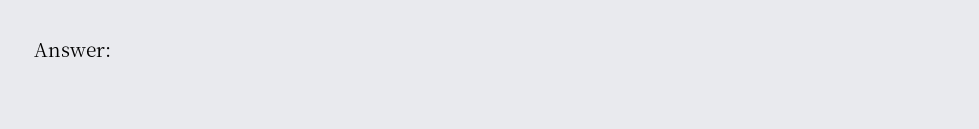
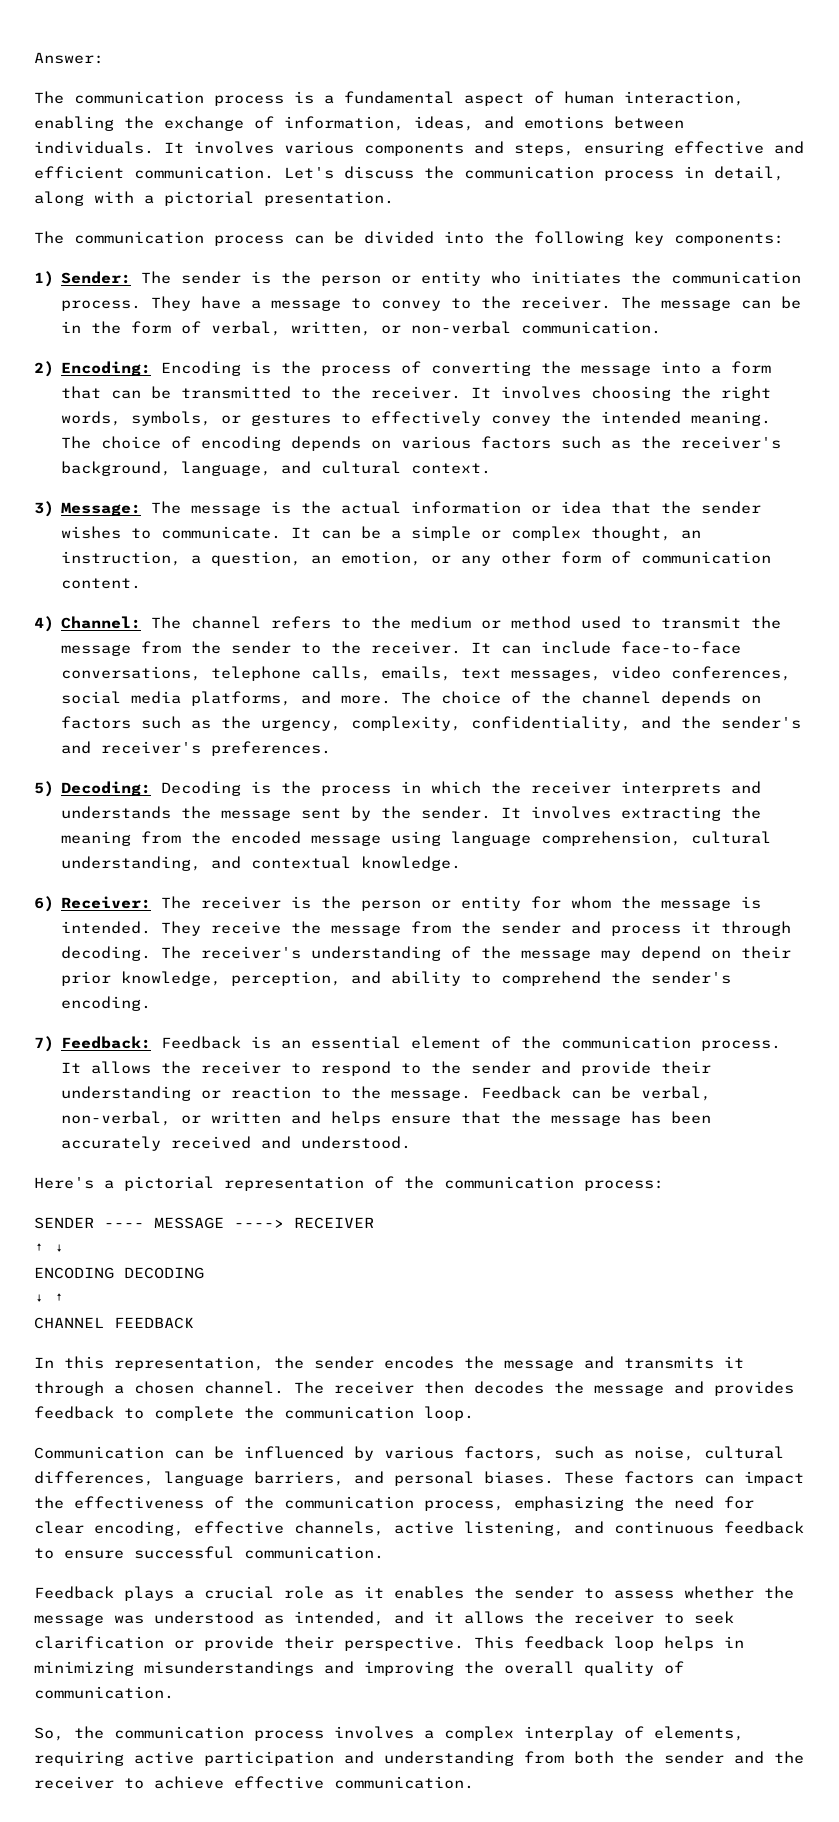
+ The communication process is a fundamental aspect of human interaction, enabling the exchange of information, ideas, and emotions between individuals. It involves various components and steps, ensuring effective and efficient communication. Let's discuss the communication process in detail, along with a pictorial presentation.
+ The communication process can be divided into the following key components:
+ 1) Sender: The sender is the person or entity who initiates the communication process. They have a message to convey to the receiver. The message can be in the form of verbal, written, or non-verbal communication.
+ 2) Encoding: Encoding is the process of converting the message into a form that can be transmitted to the receiver. It involves choosing the right words, symbols, or gestures to effectively convey the intended meaning. The choice of encoding depends on various factors such as the receiver's background, language, and cultural context.
+ 3) Message: The message is the actual information or idea that the sender wishes to communicate. It can be a simple or complex thought, an instruction, a question, an emotion, or any other form of communication content.
+ 4) Channel: The channel refers to the medium or method used to transmit the message from the sender to the receiver. It can include face-to-face conversations, telephone calls, emails, text messages, video conferences, social media platforms, and more. The choice of the channel depends on factors such as the urgency, complexity, confidentiality, and the sender's and receiver's preferences.
+ 5) Decoding: Decoding is the process in which the receiver interprets and understands the message sent by the sender. It involves extracting the meaning from the encoded message using language comprehension, cultural understanding, and contextual knowledge.
+ 6) Receiver: The receiver is the person or entity for whom the message is intended. They receive the message from the sender and process it through decoding. The receiver's understanding of the message may depend on their prior knowledge, perception, and ability to comprehend the sender's encoding.
+ 7) Feedback: Feedback is an essential element of the communication process. It allows the receiver to respond to the sender and provide their understanding or reaction to the message. Feedback can be verbal, non-verbal, or written and helps ensure that the message has been accurately received and understood.
+ Here's a pictorial representation of the communication process:
+ SENDER ---- MESSAGE ----> RECEIVER
+ ↑ ↓
+ ENCODING DECODING
+ ↓ ↑
+ CHANNEL FEEDBACK
+ In this representation, the sender encodes the message and transmits it through a chosen channel. The receiver then decodes the message and provides feedback to complete the communication loop.
+ Communication can be influenced by various factors, such as noise, cultural differences, language barriers, and personal biases. These factors can impact the effectiveness of the communication process, emphasizing the need for clear encoding, effective channels, active listening, and continuous feedback to ensure successful communication.
+ Feedback plays a crucial role as it enables the sender to assess whether the message was understood as intended, and it allows the receiver to seek clarification or provide their perspective. This feedback loop helps in minimizing misunderstandings and improving the overall quality of communication.
+ So, the communication process involves a complex interplay of elements, requiring active participation and understanding from both the sender and the receiver to achieve effective communication.

